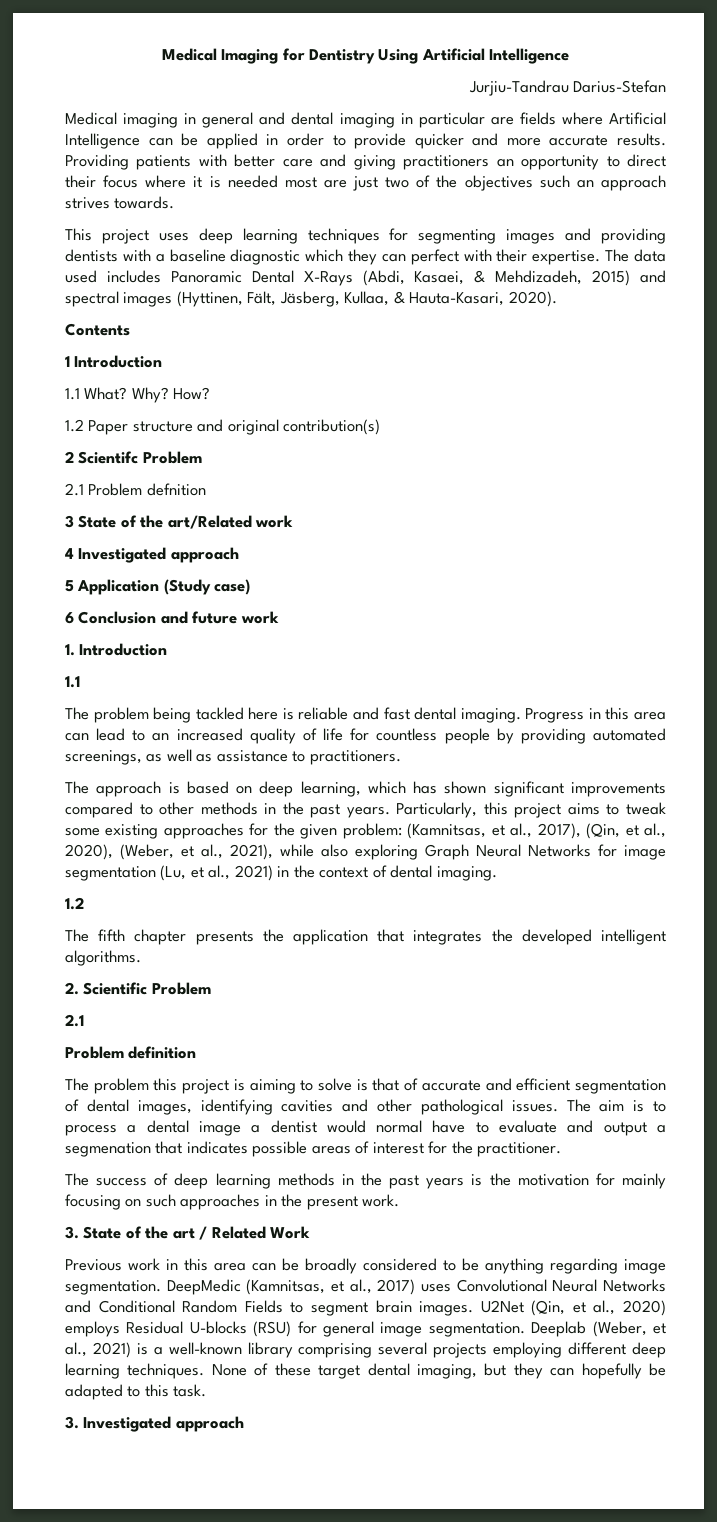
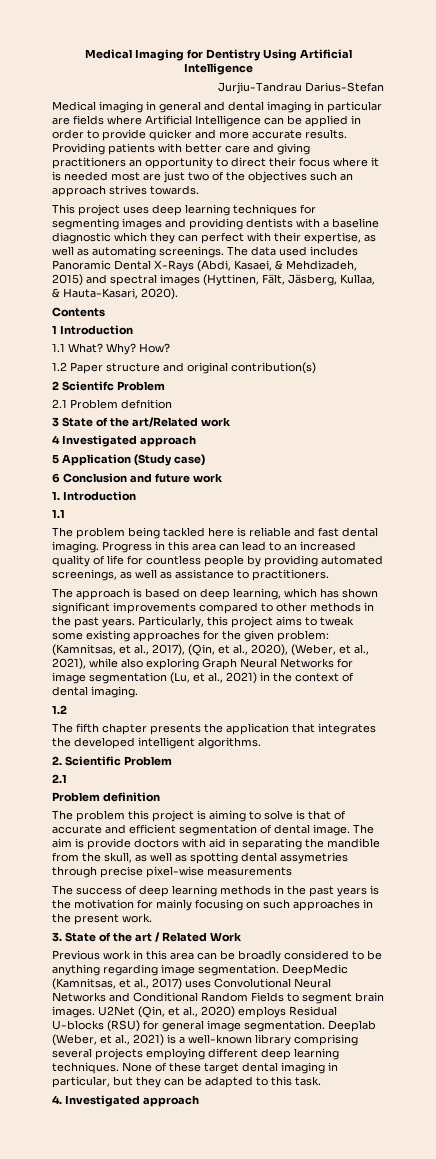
- This project uses deep learning techniques for segmenting images and providing dentists with a baseline diagnostic which they can perfect with their expertise.
+ This project uses deep learning techniques for segmenting images and providing dentists with a baseline diagnostic which they can perfect with their expertise, as well as automating screenings.
- The problem this project is aiming to solve is that of accurate and efficient segmentation of dental images, identifying cavities and other pathological issues. The aim is to process a dental image a dentist would normal have to evaluate and output a segmenation that indicates possible areas of interest for the practitioner.
+ The problem this project is aiming to solve is that of accurate and efficient segmentation of dental image. The aim is provide doctors with aid in separating the mandible from the skull, as well as spotting dental assymetries through precise pixel-wise measurements
- None of these target dental imaging, but they can hopefully be adapted to this task.
+ None of these target dental imaging in particular, but they can be adapted to this task.
- 3. Investigated approach
+ 4. Investigated approach

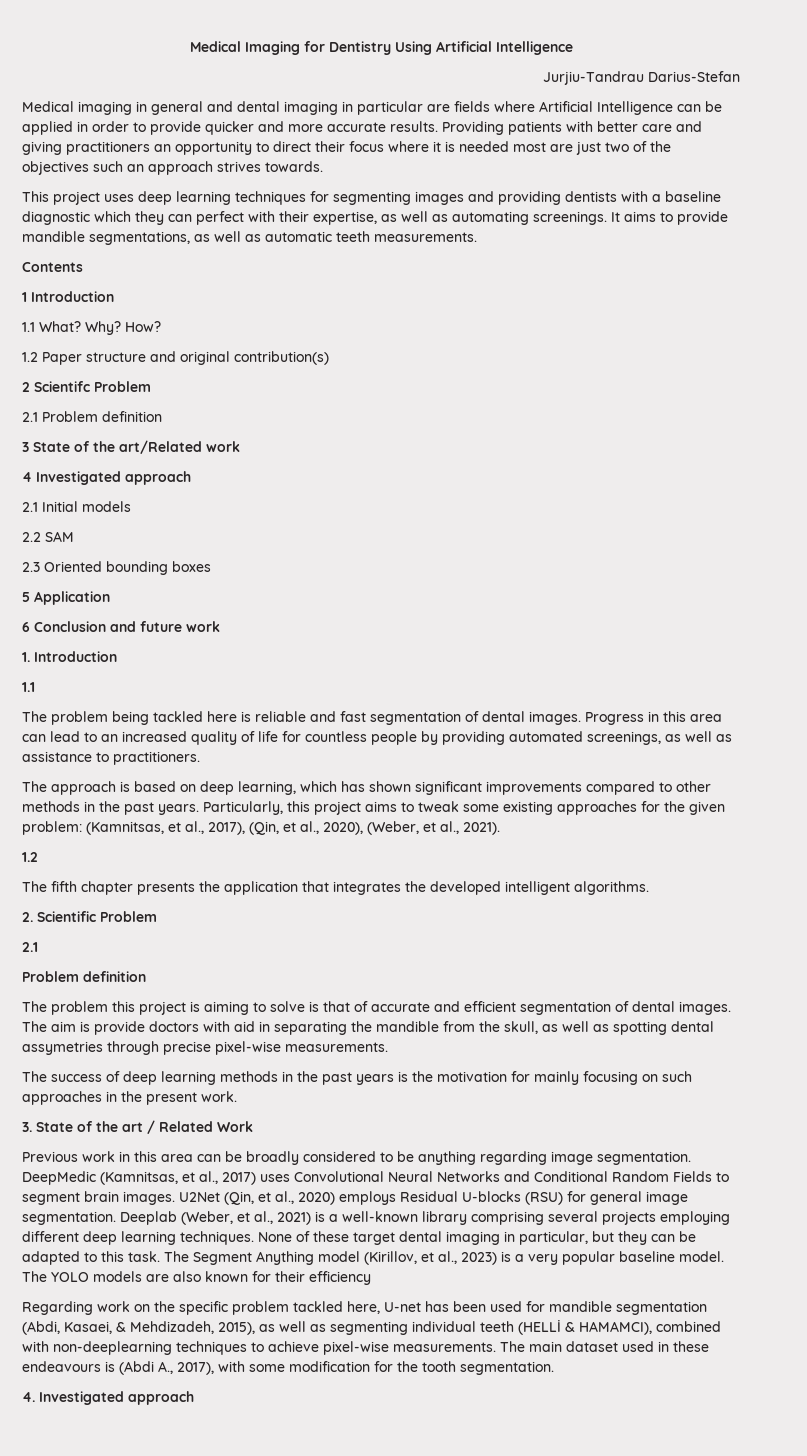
- The data used includes Panoramic Dental X-Rays (Abdi, Kasaei, & Mehdizadeh, 2015) and spectral images (Hyttinen, Fält, Jäsberg, Kullaa, & Hauta-Kasari, 2020).
+ It aims to provide mandible segmentations, as well as automatic teeth measurements.
- 2.1 Problem defnition
+ 2.1 Problem definition
+ 2.1 Initial models
+ 2.2 SAM
+ 2.3 Oriented bounding boxes
- 5 Application (Study case)
+ 5 Application
- The problem being tackled here is reliable and fast dental imaging.
+ The problem being tackled here is reliable and fast segmentation of dental images.
- Particularly, this project aims to tweak some existing approaches for the given problem: (Kamnitsas, et al., 2017), (Qin, et al., 2020), (Weber, et al., 2021), while also exploring Graph Neural Networks for image segmentation (Lu, et al., 2021) in the context of dental imaging.
+ Particularly, this project aims to tweak some existing approaches for the given problem: (Kamnitsas, et al., 2017), (Qin, et al., 2020), (Weber, et al., 2021).
- The problem this project is aiming to solve is that of accurate and efficient segmentation of dental image.
+ The problem this project is aiming to solve is that of accurate and efficient segmentation of dental images.
- The aim is provide doctors with aid in separating the mandible from the skull, as well as spotting dental assymetries through precise pixel-wise measurements
+ The aim is provide doctors with aid in separating the mandible from the skull, as well as spotting dental assymetries through precise pixel-wise measurements.
+ The Segment Anything model (Kirillov, et al., 2023) is a very popular baseline model. The YOLO models are also known for their efficiency
+ Regarding work on the specific problem tackled here, U-net has been used for mandible segmentation (Abdi, Kasaei, & Mehdizadeh, 2015), as well as segmenting individual teeth (HELLİ & HAMAMCI), combined with non-deeplearning techniques to achieve pixel-wise measurements. The main dataset used in these endeavours is (Abdi A., 2017), with some modification for the tooth segmentation.

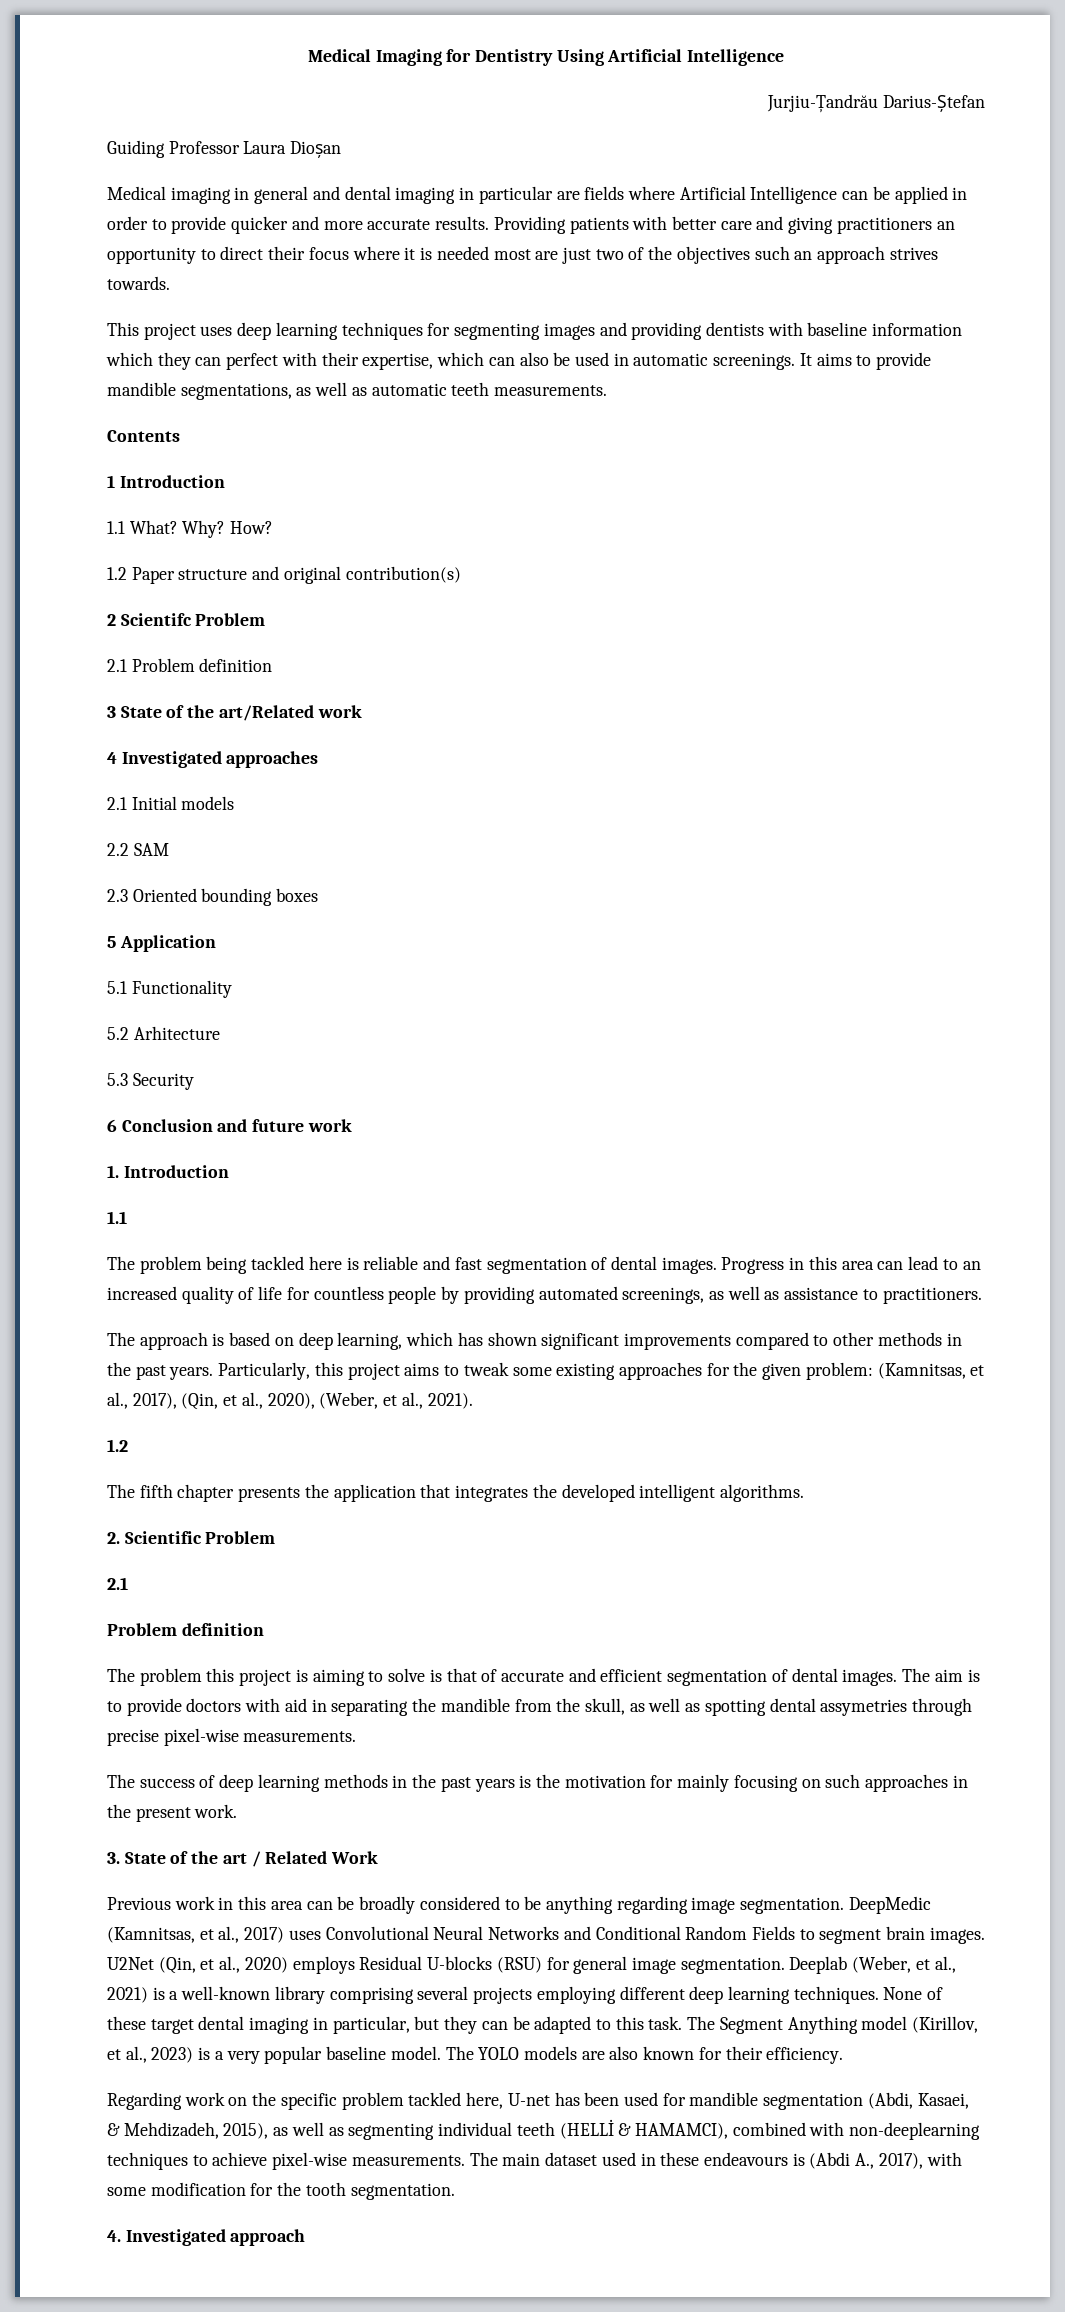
- Jurjiu-Tandrau Darius-Stefan
+ Jurjiu-Țandrău Darius-Ștefan
+ Guiding Professor Laura Dioșan
- This project uses deep learning techniques for segmenting images and providing dentists with a baseline diagnostic which they can perfect with their expertise, as well as automating screenings.
+ This project uses deep learning techniques for segmenting images and providing dentists with baseline information which they can perfect with their expertise, which can also be used in automatic screenings.
- 4 Investigated approach
+ 4 Investigated approaches
+ 5.1 Functionality
+ 5.2 Arhitecture
+ 5.3 Security
- The aim is provide doctors with aid in separating the mandible from the skull, as well as spotting dental assymetries through precise pixel-wise measurements.
+ The aim is to provide doctors with aid in separating the mandible from the skull, as well as spotting dental assymetries through precise pixel-wise measurements.
- The YOLO models are also known for their efficiency
+ The YOLO models are also known for their efficiency.

